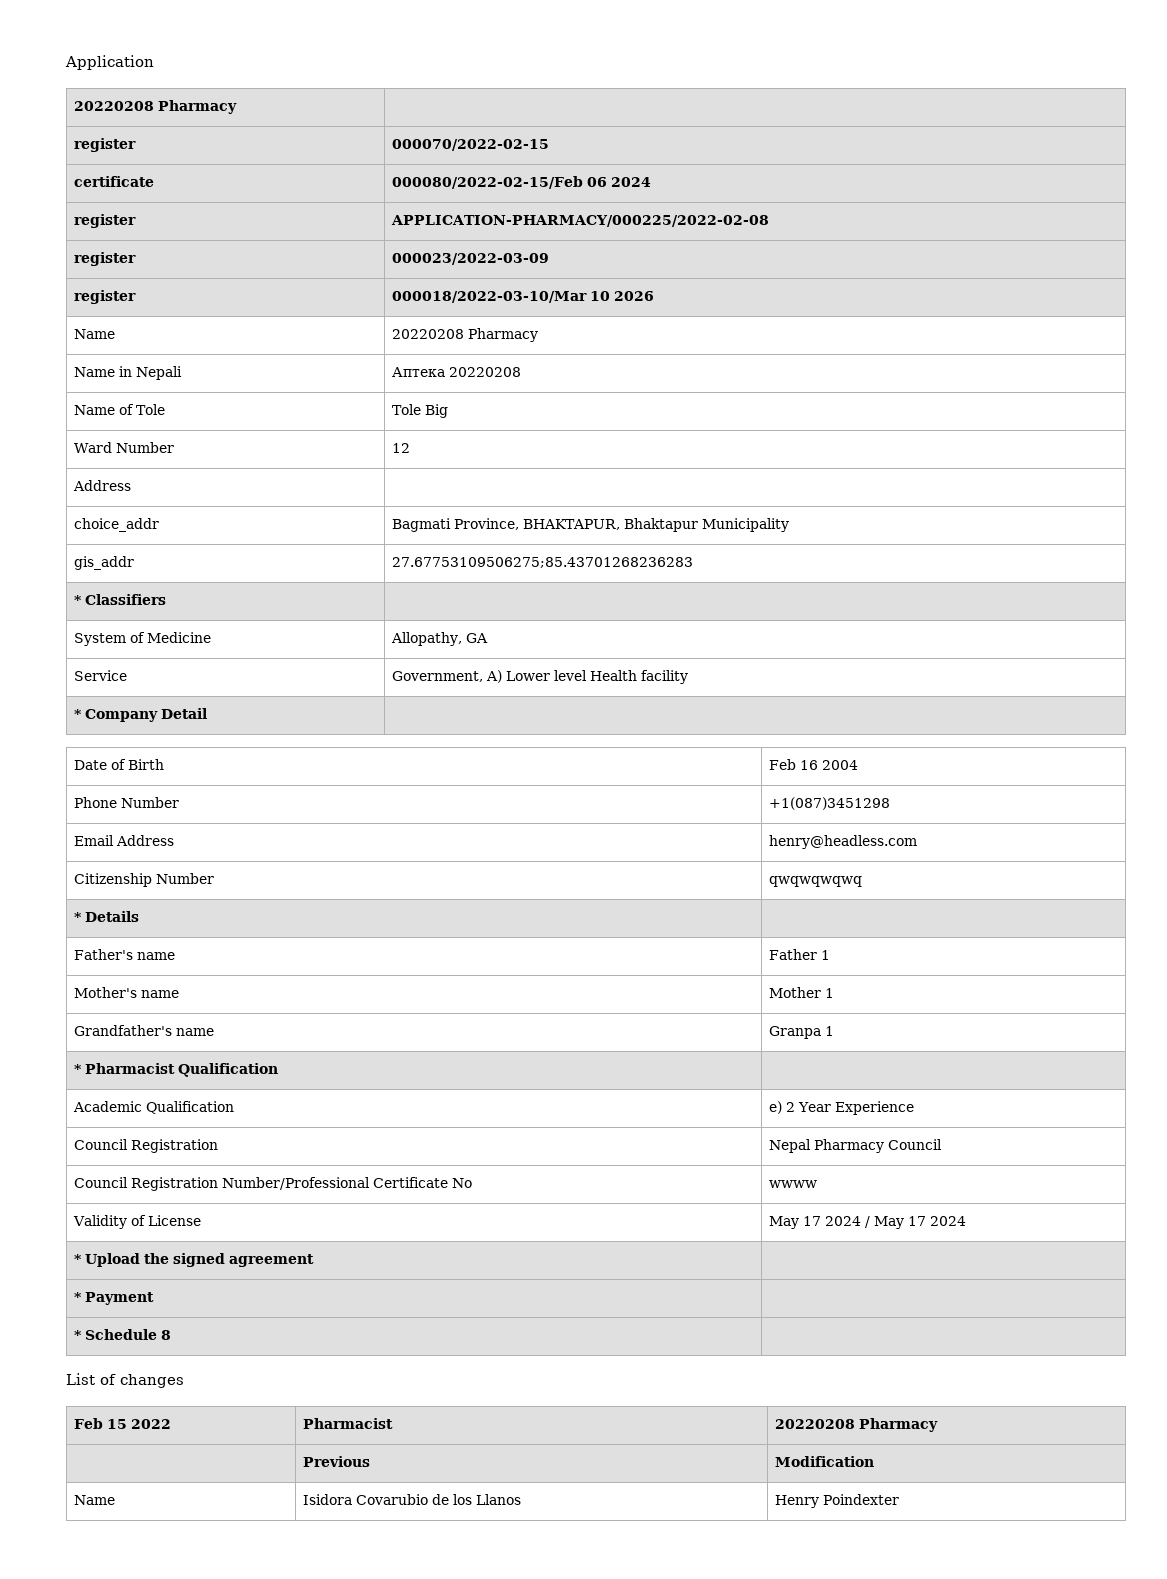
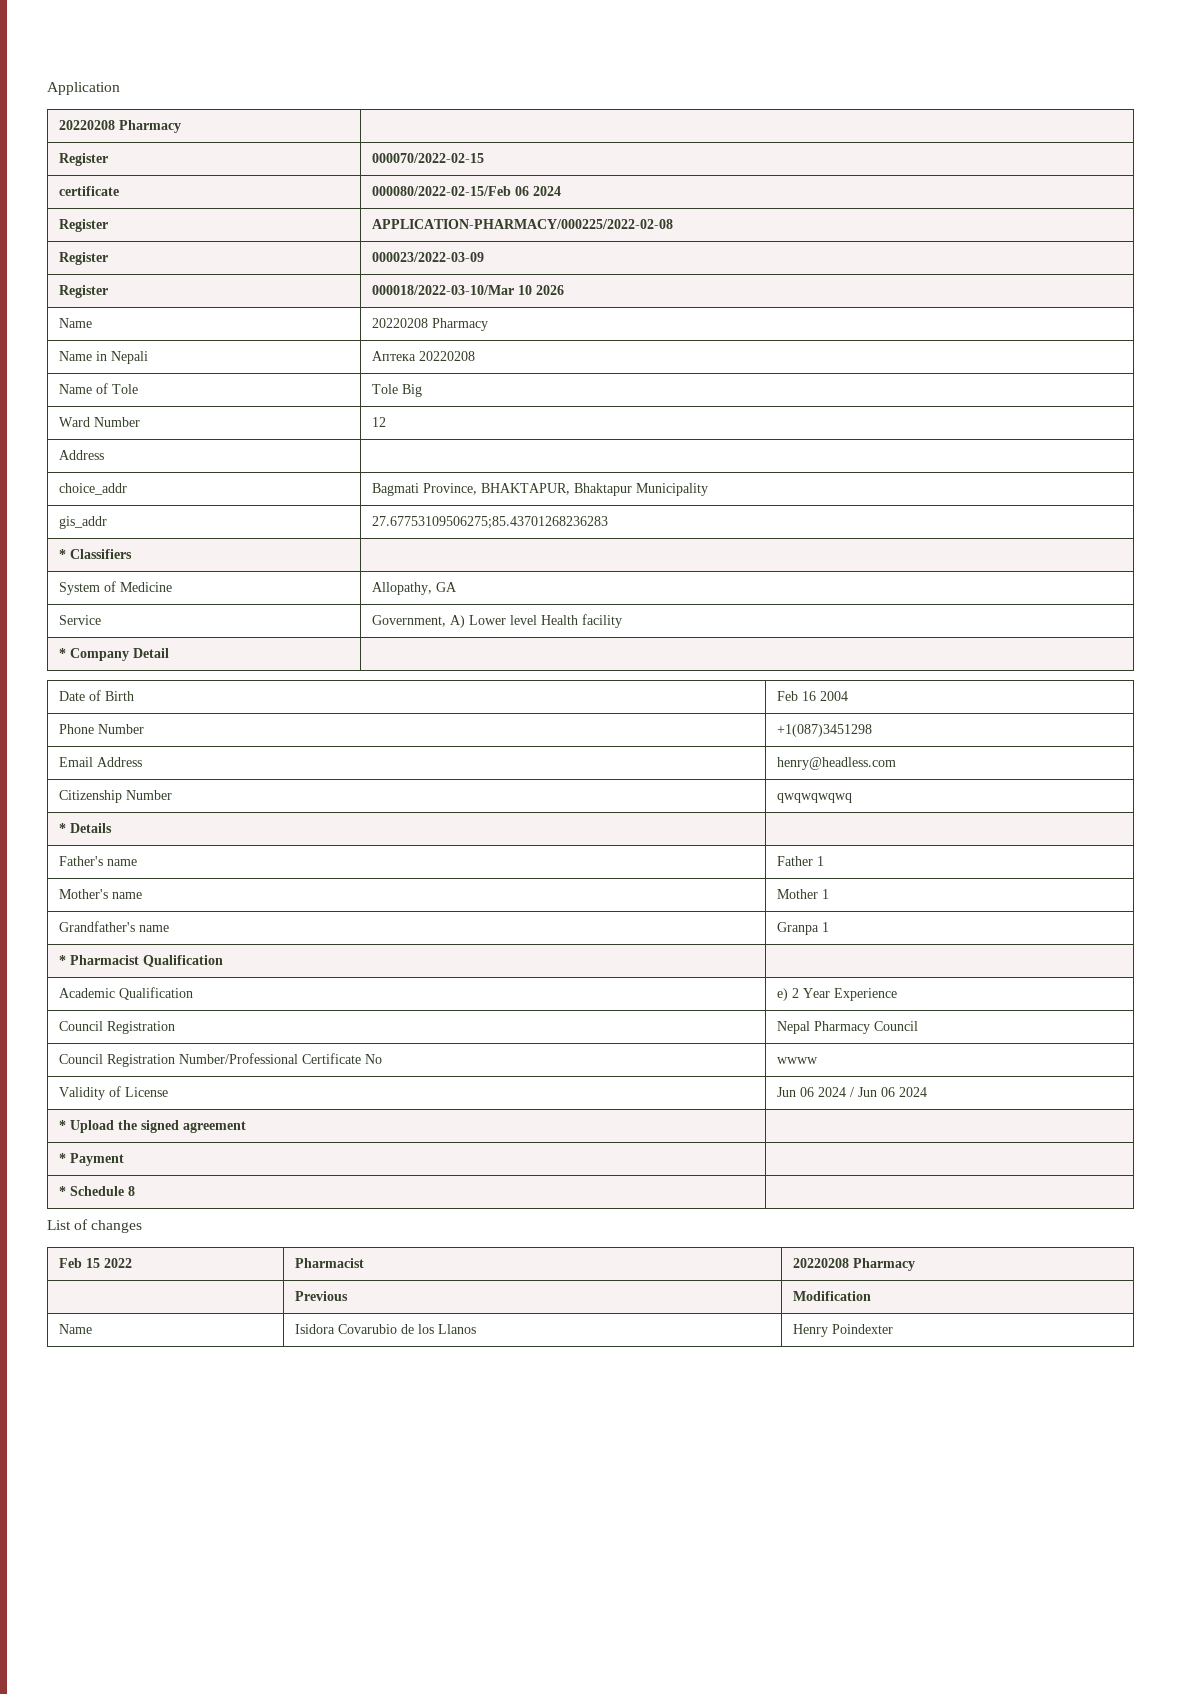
- register | 000070/2022-02-15
+ Register | 000070/2022-02-15
- register | APPLICATION-PHARMACY/000225/2022-02-08
+ Register | APPLICATION-PHARMACY/000225/2022-02-08
- register | 000023/2022-03-09
+ Register | 000023/2022-03-09
- register | 000018/2022-03-10/Mar 10 2026
+ Register | 000018/2022-03-10/Mar 10 2026
- Validity of License | May 17 2024 / May 17 2024
+ Validity of License | Jun 06 2024 / Jun 06 2024

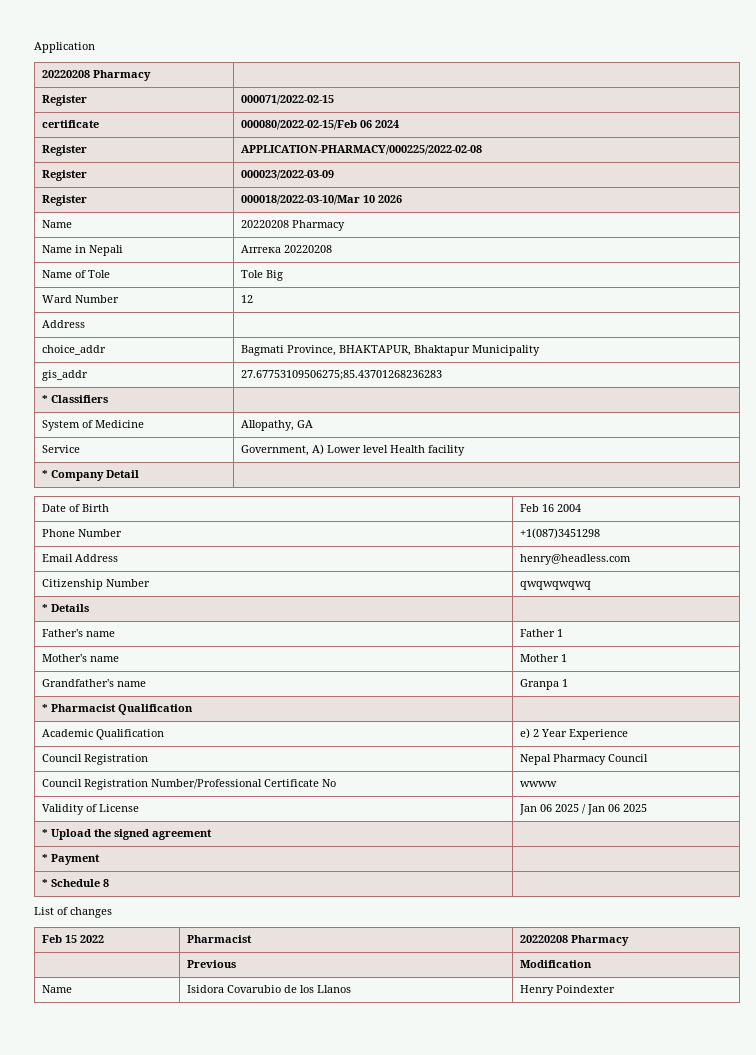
- Register | 000070/2022-02-15
+ Register | 000071/2022-02-15
- Validity of License | Jun 06 2024 / Jun 06 2024
+ Validity of License | Jan 06 2025 / Jan 06 2025

